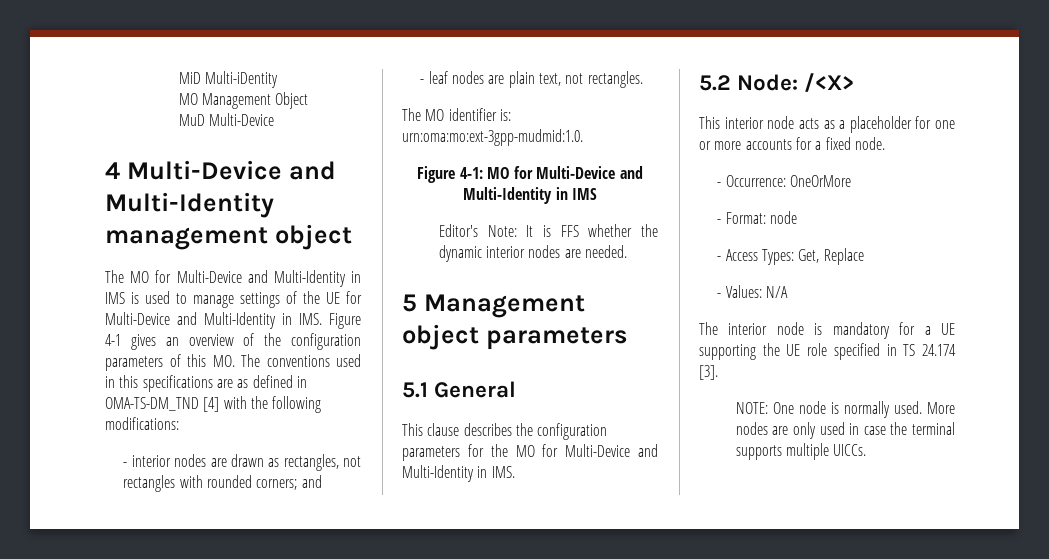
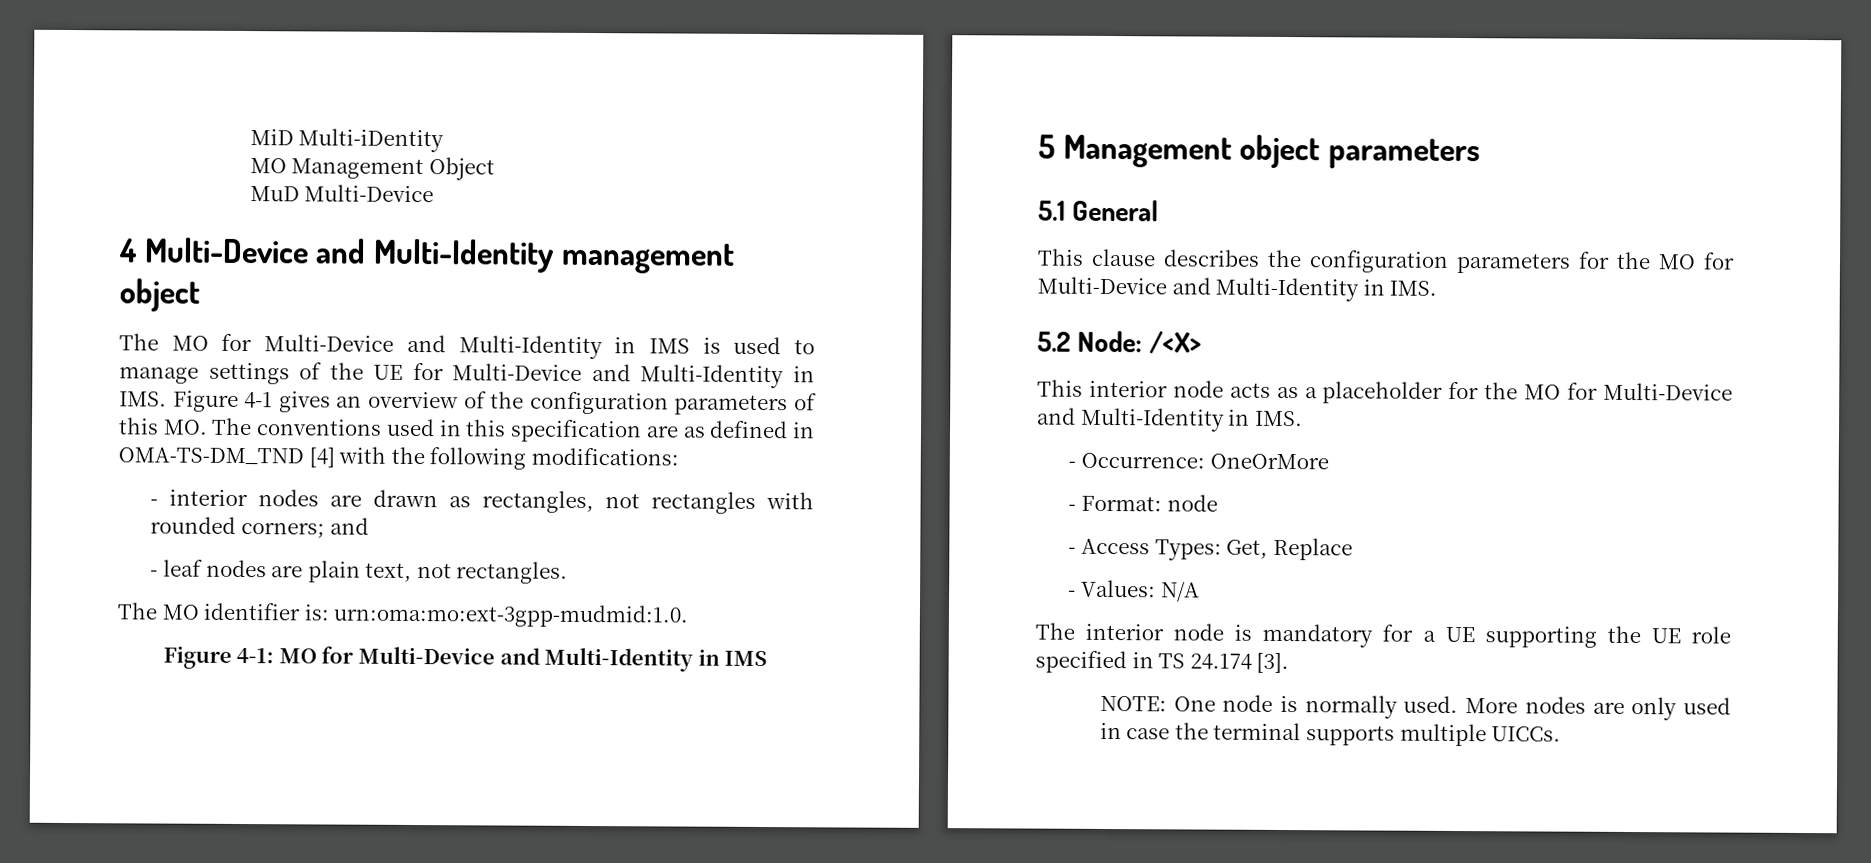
- The MO for Multi-Device and Multi-Identity in IMS is used to manage settings of the UE for Multi-Device and Multi-Identity in IMS. Figure 4-1 gives an overview of the configuration parameters of this MO. The conventions used in this specifications are as defined in OMA-TS-DM_TND [4] with the following modifications:
+ The MO for Multi-Device and Multi-Identity in IMS is used to manage settings of the UE for Multi-Device and Multi-Identity in IMS. Figure 4-1 gives an overview of the configuration parameters of this MO. The conventions used in this specification are as defined in OMA-TS-DM_TND [4] with the following modifications:
- Editor's Note: It is FFS whether the dynamic interior nodes are needed.
- This interior node acts as a placeholder for one or more accounts for a fixed node.
+ This interior node acts as a placeholder for the MO for Multi-Device and Multi-Identity in IMS.

